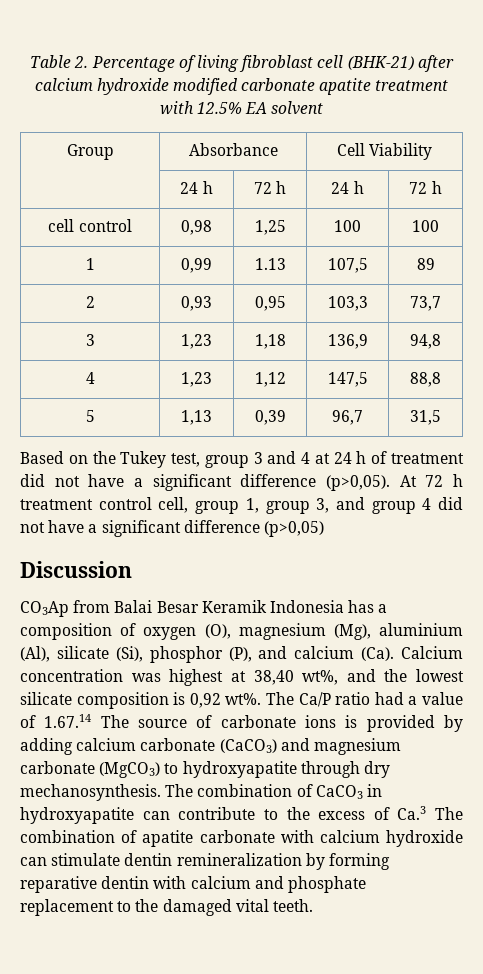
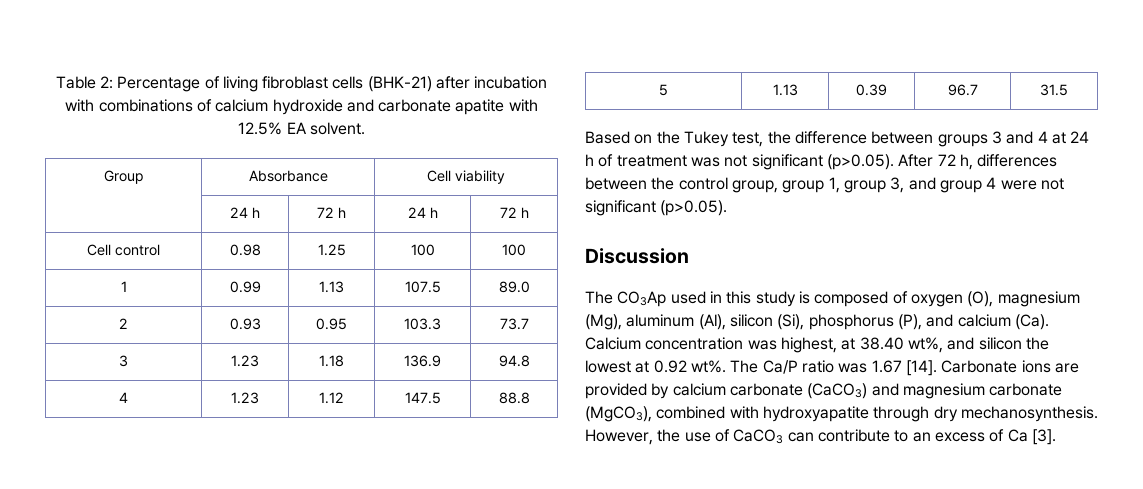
- Table 2. Percentage of living fibroblast cell (BHK-21) after calcium hydroxide modified carbonate apatite treatment with 12.5% EA solvent
+ Table 2: Percentage of living fibroblast cells (BHK-21) after incubation with combinations of calcium hydroxide and carbonate apatite with 12.5% EA solvent.
- Group | Absorbance | Cell Viability
+ Group | Absorbance | Cell viability
- cell control | 0,98 | 1,25 | 100 | 100
+ Cell control | 0.98 | 1.25 | 100 | 100
- 1 | 0,99 | 1.13 | 107,5 | 89
+ 1 | 0.99 | 1.13 | 107.5 | 89.0
- 2 | 0,93 | 0,95 | 103,3 | 73,7
- 3 | 1,23 | 1,18 | 136,9 | 94,8
- 4 | 1,23 | 1,12 | 147,5 | 88,8
- 5 | 1,13 | 0,39 | 96,7 | 31,5
+ 2 | 0.93 | 0.95 | 103.3 | 73.7
+ 3 | 1.23 | 1.18 | 136.9 | 94.8
+ 4 | 1.23 | 1.12 | 147.5 | 88.8
+ 5 | 1.13 | 0.39 | 96.7 | 31.5
- Based on the Tukey test, group 3 and 4 at 24 h of treatment did not have a significant difference (p>0,05). At 72 h treatment control cell, group 1, group 3, and group 4 did not have a significant difference (p>0,05)
+ Based on the Tukey test, the difference between groups 3 and 4 at 24 h of treatment was not significant (p>0.05). After 72 h, differences between the control group, group 1, group 3, and group 4 were not significant (p>0.05).
  Discussion
- CO3Ap from Balai Besar Keramik Indonesia has a composition of oxygen (O), magnesium (Mg), aluminium (Al), silicate (Si), phosphor (P), and calcium (Ca). Calcium concentration was highest at 38,40 wt%, and the lowest silicate composition is 0,92 wt%. The Ca/P ratio had a value of 1.67.14 The source of carbonate ions is provided by adding calcium carbonate (CaCO3) and magnesium carbonate (MgCO3) to hydroxyapatite through dry mechanosynthesis.
+ The CO3Ap used in this study is composed of oxygen (O), magnesium (Mg), aluminum (Al), silicon (Si), phosphorus (P), and calcium (Ca). Calcium concentration was highest, at 38.40 wt%, and silicon the lowest at 0.92 wt%. The Ca/P ratio was 1.67 [14]. Carbonate ions are provided by calcium carbonate (CaCO3) and magnesium carbonate (MgCO3), combined with hydroxyapatite through dry mechanosynthesis.
- The combination of CaCO3 in hydroxyapatite can contribute to the excess of Ca.3 The combination of apatite carbonate with calcium hydroxide can stimulate dentin remineralization by forming reparative dentin with calcium and phosphate replacement to the damaged vital teeth.
+ However, the use of CaCO3 can contribute to an excess of Ca [3].

